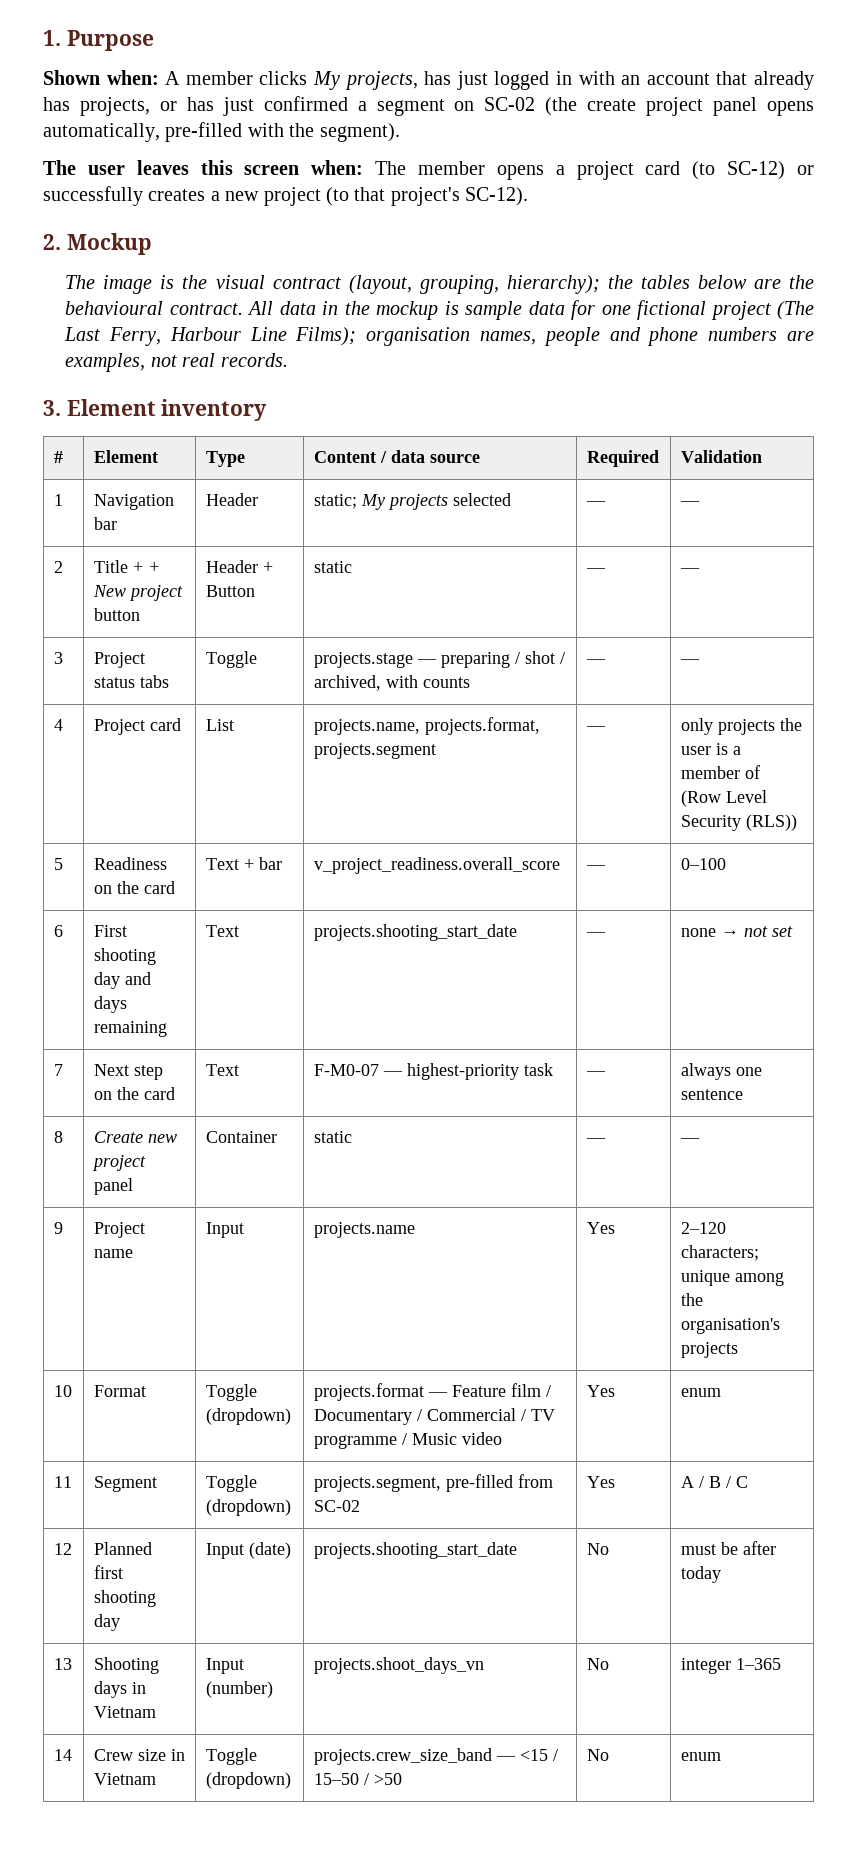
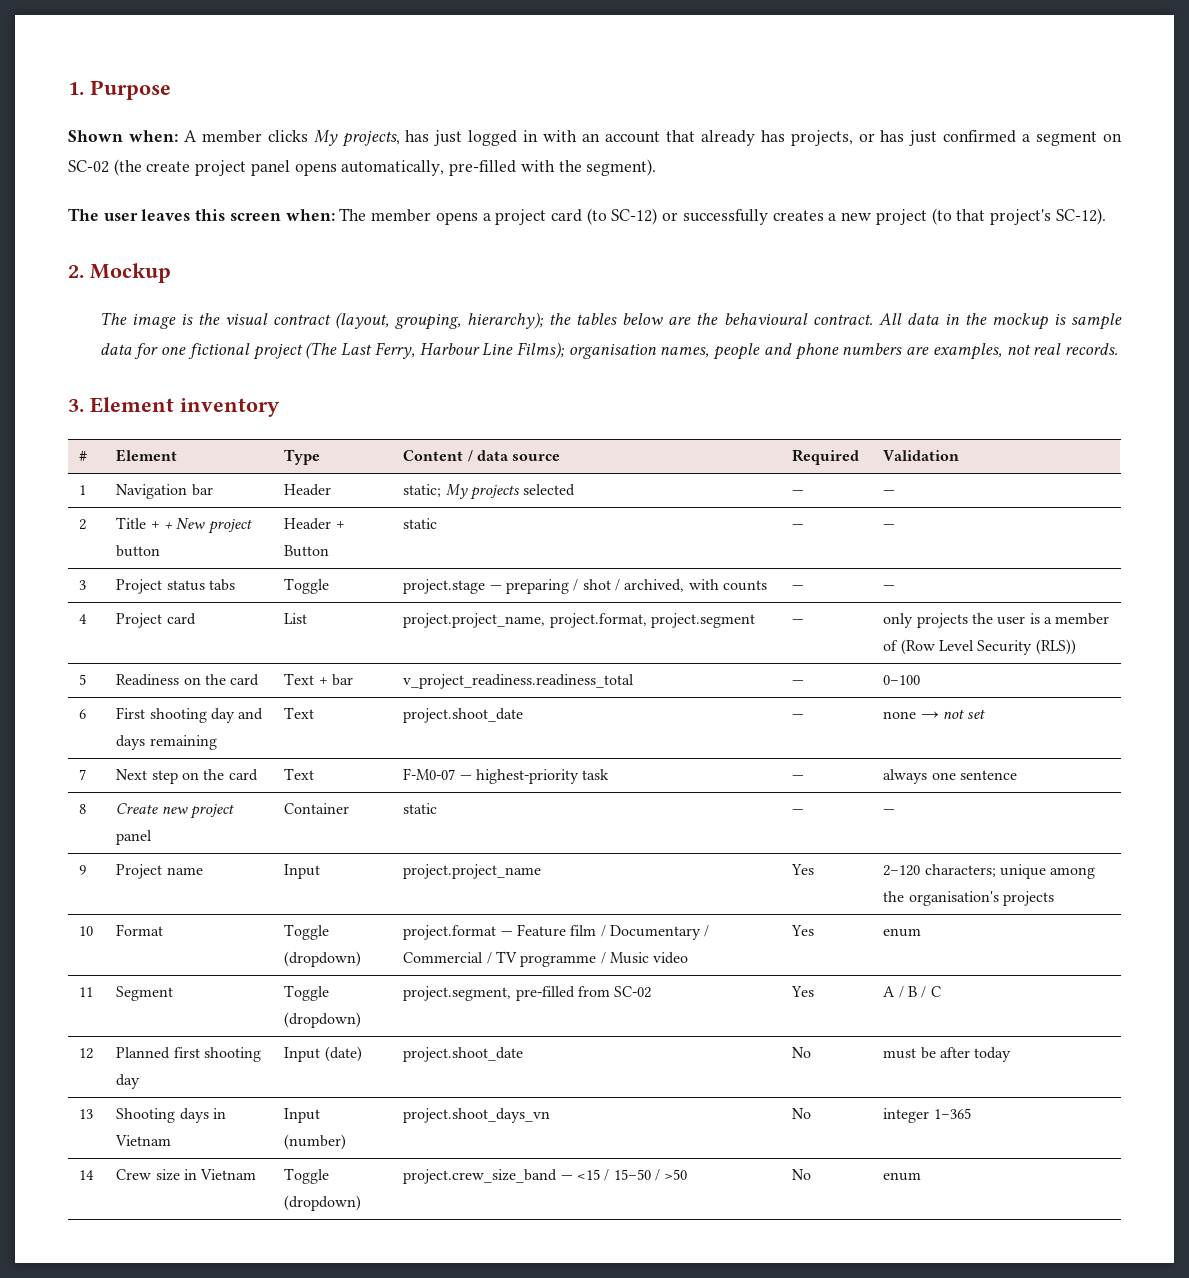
- 3 | Project status tabs | Toggle | projects.stage — preparing / shot / archived, with counts | — | —
+ 3 | Project status tabs | Toggle | project.stage — preparing / shot / archived, with counts | — | —
- 4 | Project card | List | projects.name, projects.format, projects.segment | — | only projects the user is a member of (Row Level Security (RLS))
+ 4 | Project card | List | project.project_name, project.format, project.segment | — | only projects the user is a member of (Row Level Security (RLS))
- 5 | Readiness on the card | Text + bar | v_project_readiness.overall_score | — | 0–100
+ 5 | Readiness on the card | Text + bar | v_project_readiness.readiness_total | — | 0–100
- 6 | First shooting day and days remaining | Text | projects.shooting_start_date | — | none → not set
+ 6 | First shooting day and days remaining | Text | project.shoot_date | — | none → not set
- 9 | Project name | Input | projects.name | Yes | 2–120 characters; unique among the organisation's projects
+ 9 | Project name | Input | project.project_name | Yes | 2–120 characters; unique among the organisation's projects
- 10 | Format | Toggle (dropdown) | projects.format — Feature film / Documentary / Commercial / TV programme / Music video | Yes | enum
+ 10 | Format | Toggle (dropdown) | project.format — Feature film / Documentary / Commercial / TV programme / Music video | Yes | enum
- 11 | Segment | Toggle (dropdown) | projects.segment, pre-filled from SC-02 | Yes | A / B / C
+ 11 | Segment | Toggle (dropdown) | project.segment, pre-filled from SC-02 | Yes | A / B / C
- 12 | Planned first shooting day | Input (date) | projects.shooting_start_date | No | must be after today
+ 12 | Planned first shooting day | Input (date) | project.shoot_date | No | must be after today
- 13 | Shooting days in Vietnam | Input (number) | projects.shoot_days_vn | No | integer 1–365
+ 13 | Shooting days in Vietnam | Input (number) | project.shoot_days_vn | No | integer 1–365
- 14 | Crew size in Vietnam | Toggle (dropdown) | projects.crew_size_band — <15 / 15–50 / >50 | No | enum
+ 14 | Crew size in Vietnam | Toggle (dropdown) | project.crew_size_band — <15 / 15–50 / >50 | No | enum

